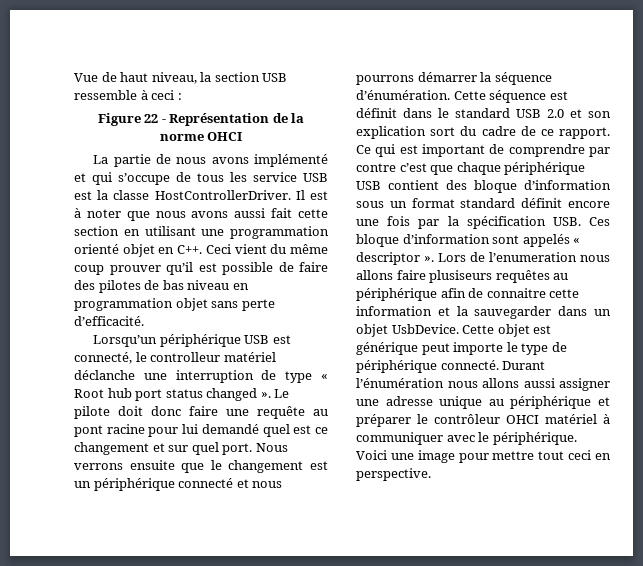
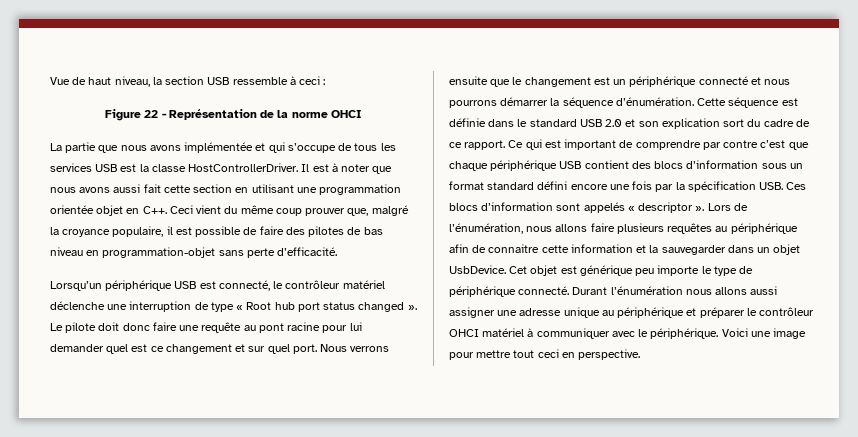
- La partie de nous avons implémenté et qui s’occupe de tous les service USB est la classe HostControllerDriver.
+ La partie que nous avons implémentée et qui s’occupe de tous les services USB est la classe HostControllerDriver.
- Il est à noter que nous avons aussi fait cette section en utilisant une programmation orienté objet en C++. Ceci vient du même coup prouver qu’il est possible de faire des pilotes de bas niveau en programmation objet sans perte d’efficacité.
+ Il est à noter que nous avons aussi fait cette section en utilisant une programmation orientée objet en C++. Ceci vient du même coup prouver que, malgré la croyance populaire, il est possible de faire des pilotes de bas niveau en programmation-objet sans perte d’efficacité.
- Lorsqu’un périphérique USB est connecté, le controlleur matériel déclanche une interruption de type « Root hub port status changed ».
+ Lorsqu’un périphérique USB est connecté, le contrôleur matériel déclenche une interruption de type « Root hub port status changed ».
- Le pilote doit donc faire une requête au pont racine pour lui demandé quel est ce changement et sur quel port.
+ Le pilote doit donc faire une requête au pont racine pour lui demander quel est ce changement et sur quel port.
- Cette séquence est définit dans le standard USB 2.0 et son explication sort du cadre de ce rapport.
+ Cette séquence est définie dans le standard USB 2.0 et son explication sort du cadre de ce rapport.
- Ce qui est important de comprendre par contre c’est que chaque périphérique USB contient des bloque d’information sous un format standard définit encore une fois par la spécification USB. Ces bloque d’information sont appelés « descriptor ».
+ Ce qui est important de comprendre par contre c’est que chaque périphérique USB contient des blocs d’information sous un format standard défini encore une fois par la spécification USB. Ces blocs d’information sont appelés « descriptor ».
- Lors de l’enumeration nous allons faire plusiseurs requêtes au périphérique afin de connaitre cette information et la sauvegarder dans un objet UsbDevice.
+ Lors de l’énumération, nous allons faire plusieurs requêtes au périphérique afin de connaitre cette information et la sauvegarder dans un objet UsbDevice.
- Cette objet est générique peut importe le type de périphérique connecté.
+ Cet objet est générique peu importe le type de périphérique connecté.

